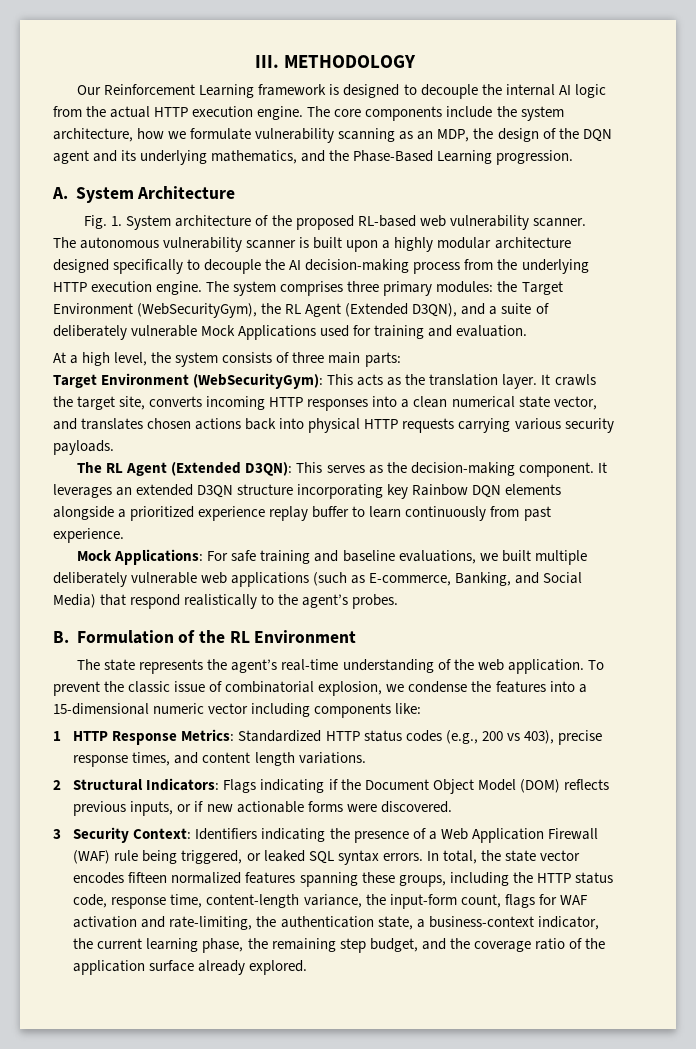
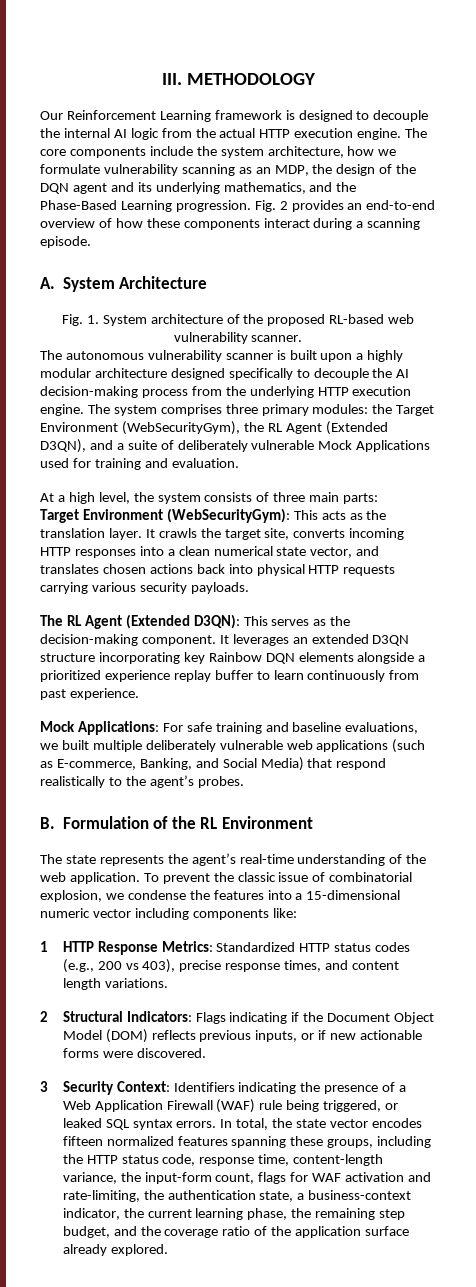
+ Fig. 2 provides an end-to-end overview of how these components interact during a scanning episode.

